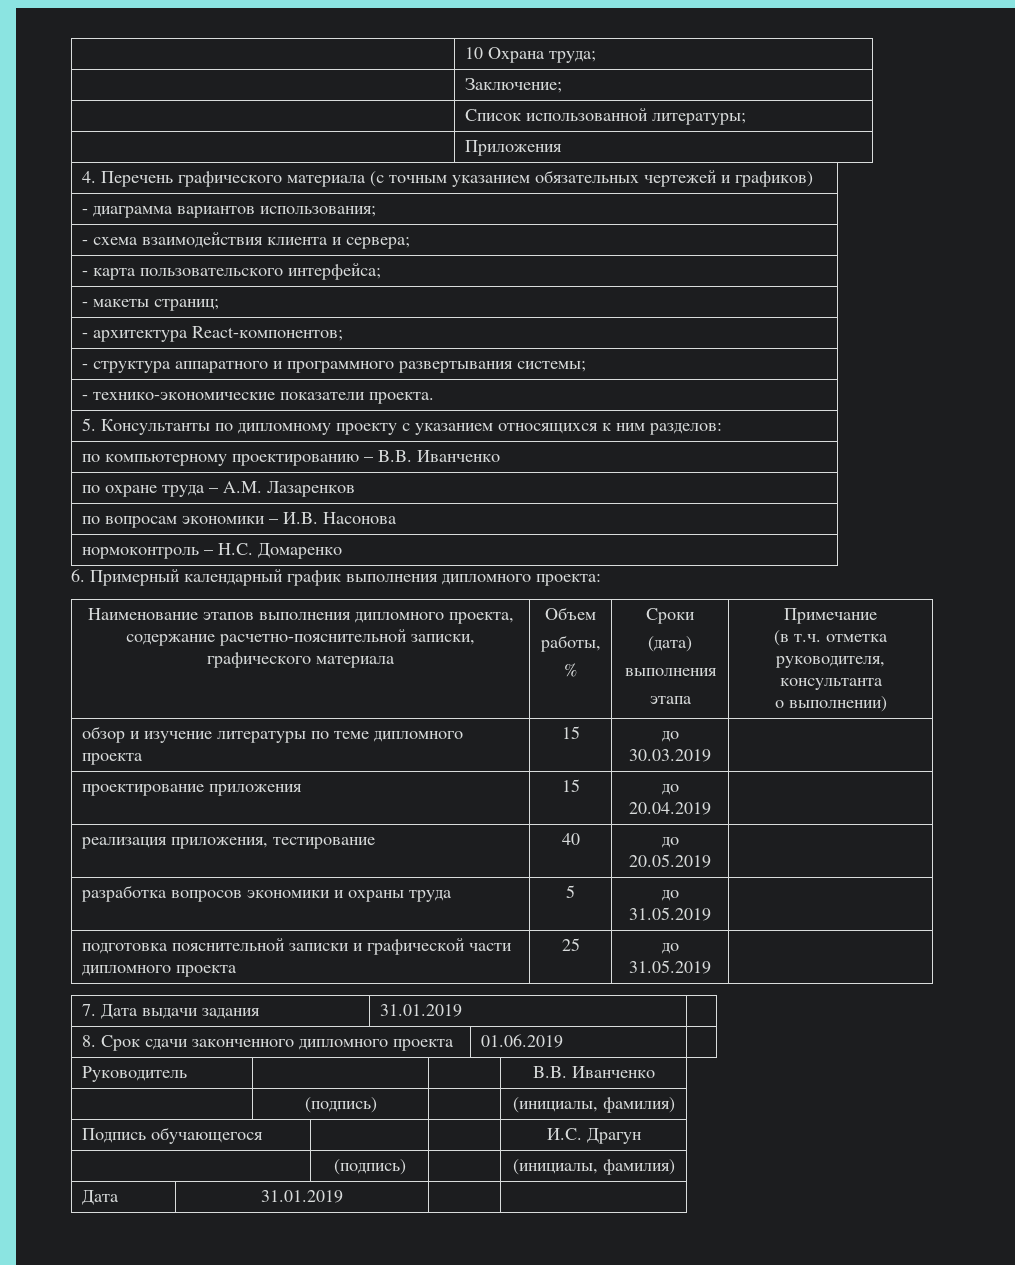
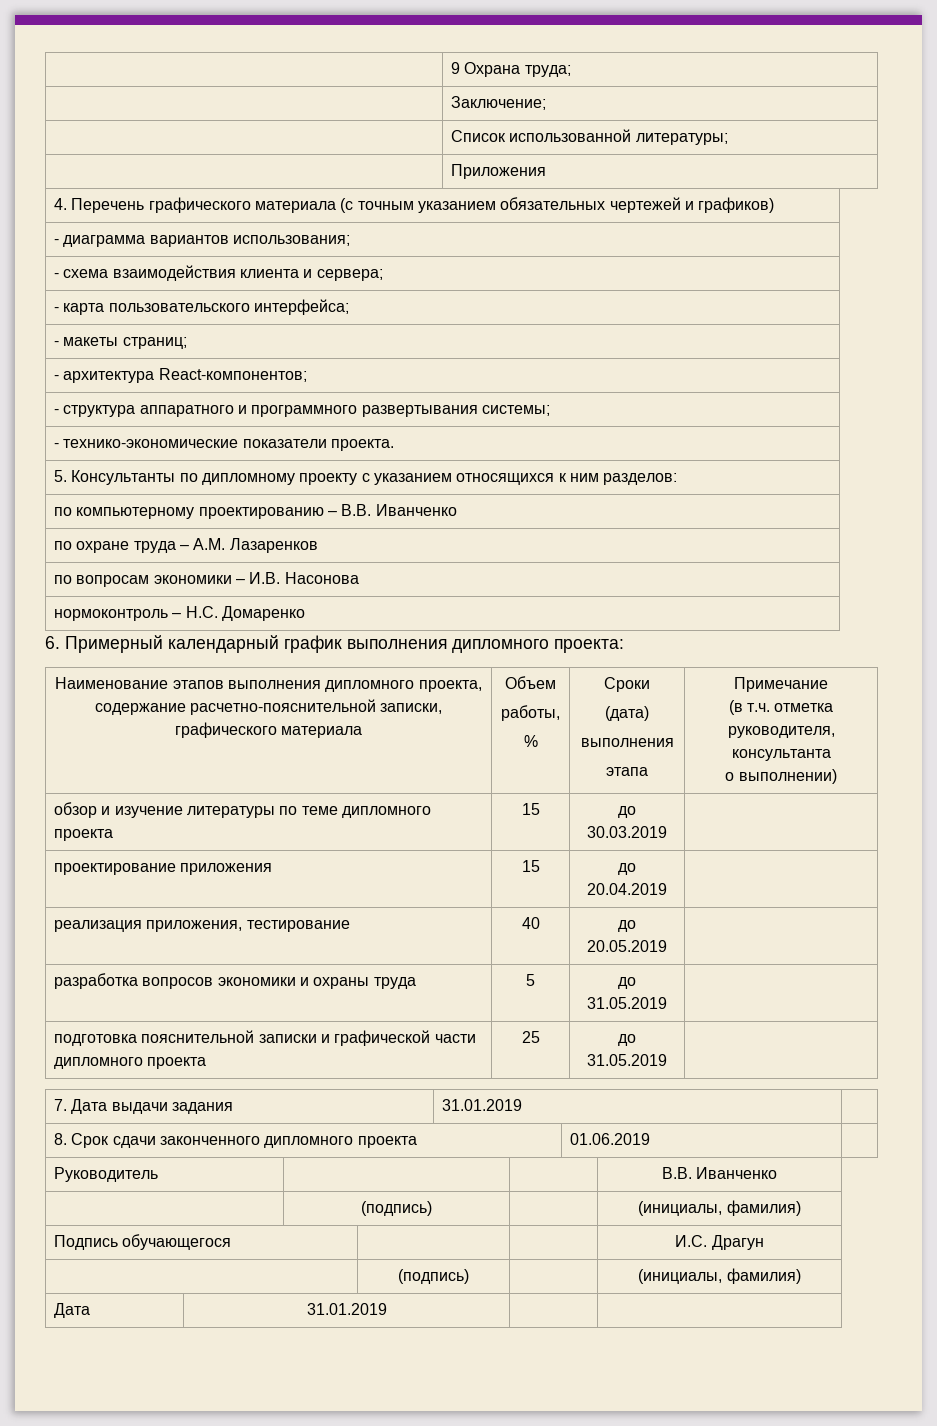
- | 10 Охрана труда;
+ | 9 Охрана труда;

